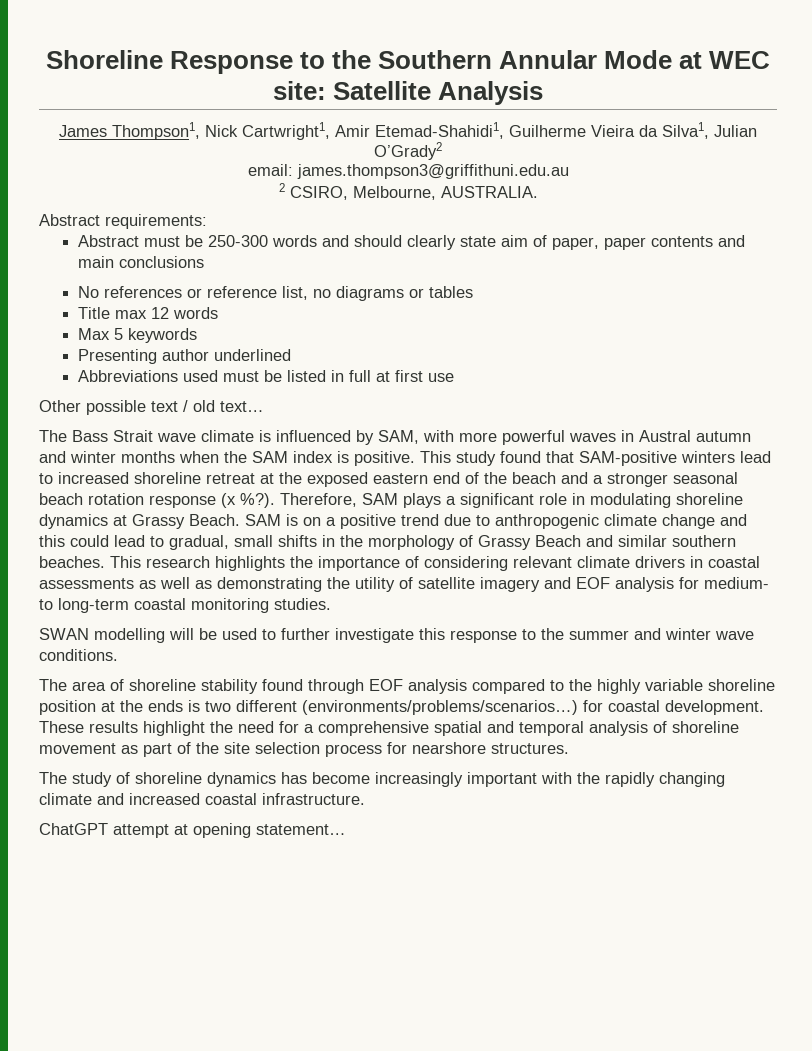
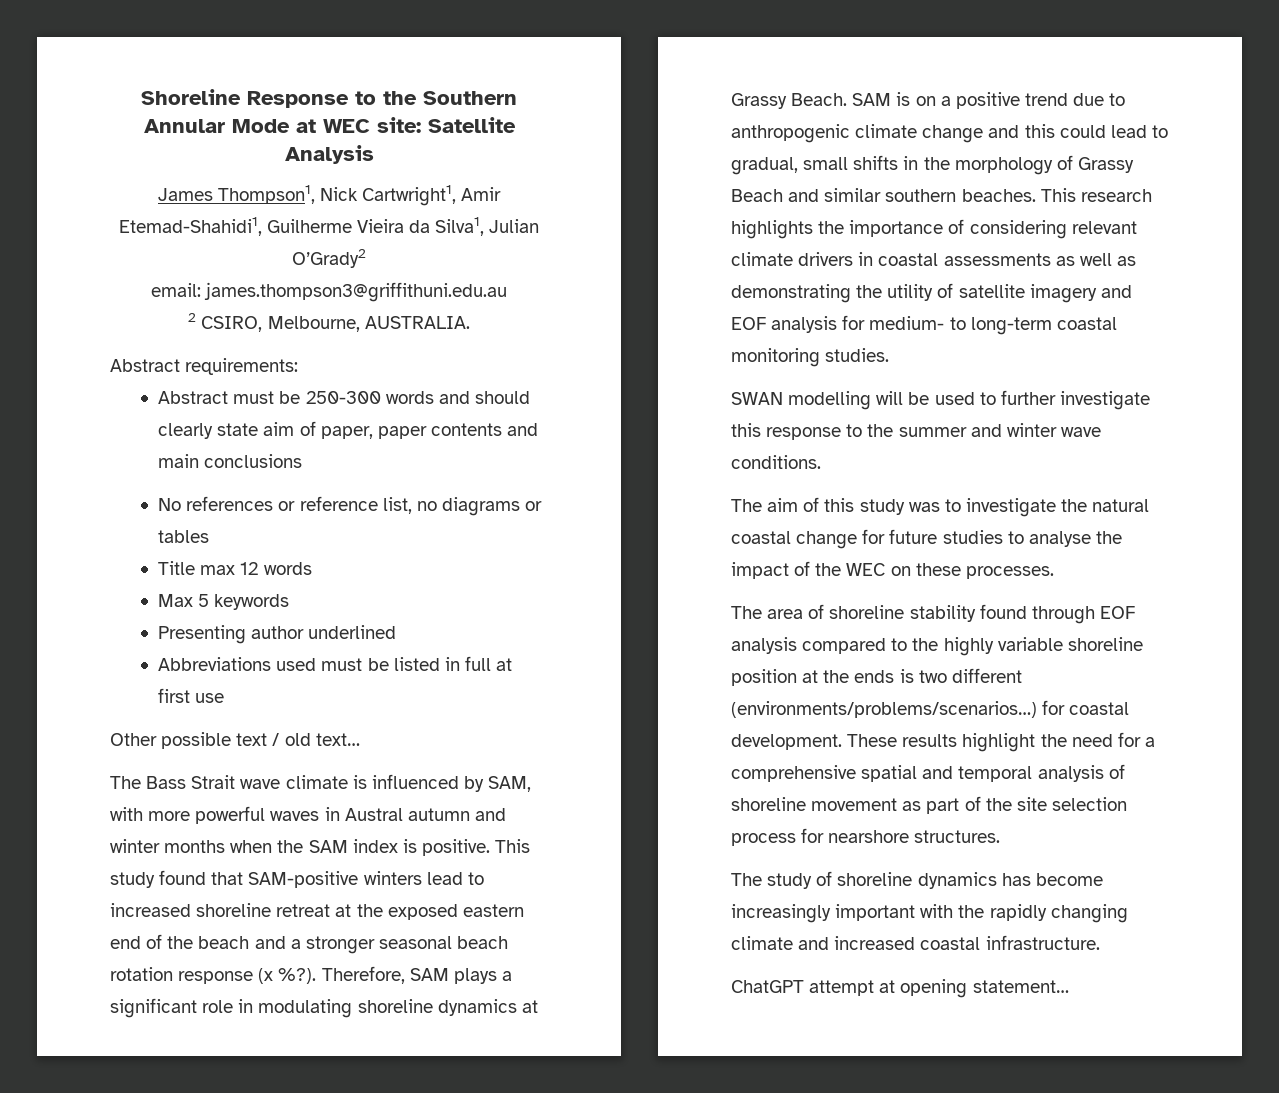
+ The aim of this study was to investigate the natural coastal change for future studies to analyse the impact of the WEC on these processes.

